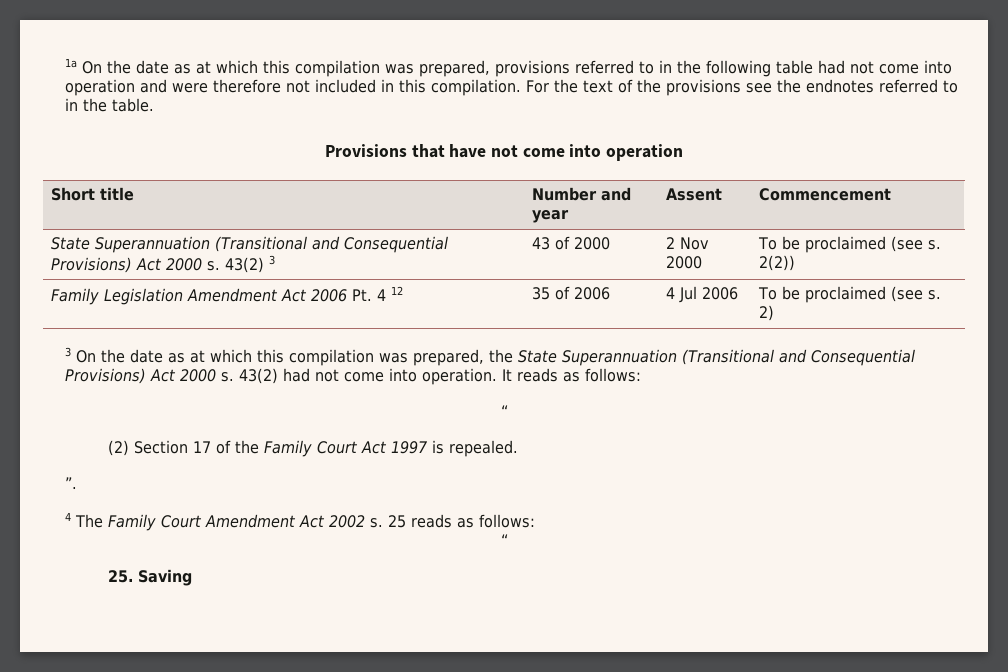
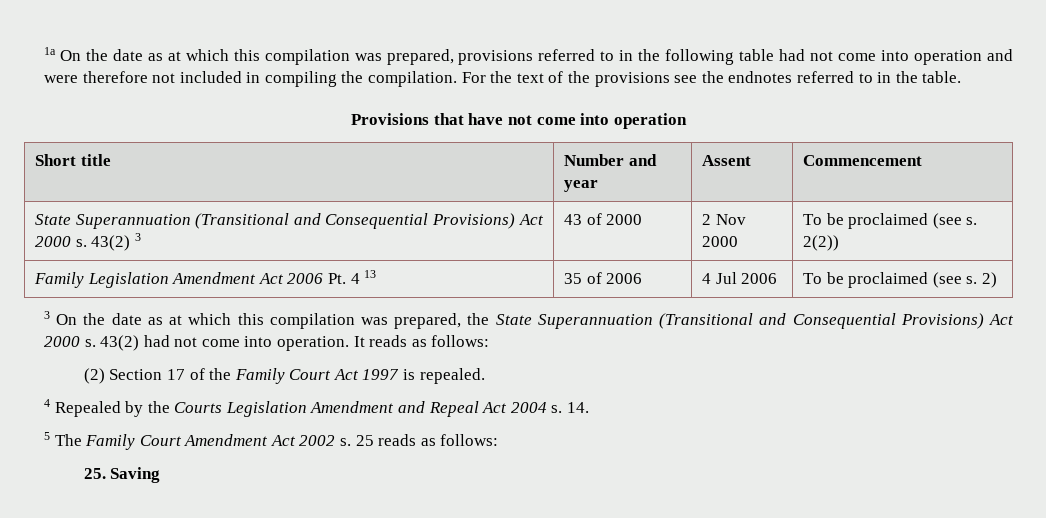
- 1a On the date as at which this compilation was prepared, provisions referred to in the following table had not come into operation and were therefore not included in this compilation.
+ 1a On the date as at which this compilation was prepared, provisions referred to in the following table had not come into operation and were therefore not included in compiling the compilation.
- Family Legislation Amendment Act 2006 Pt. 4 12 | 35 of 2006 | 4 Jul 2006 | To be proclaimed (see s. 2)
+ Family Legislation Amendment Act 2006 Pt. 4 13 | 35 of 2006 | 4 Jul 2006 | To be proclaimed (see s. 2)
  It reads as follows:
- “
- ”.
- 4 The Family Court Amendment Act 2002 s.
+ 4 Repealed by the Courts Legislation Amendment and Repeal Act 2004 s. 14.
+ 5 The Family Court Amendment Act 2002 s.
  25 reads as follows:
- “

